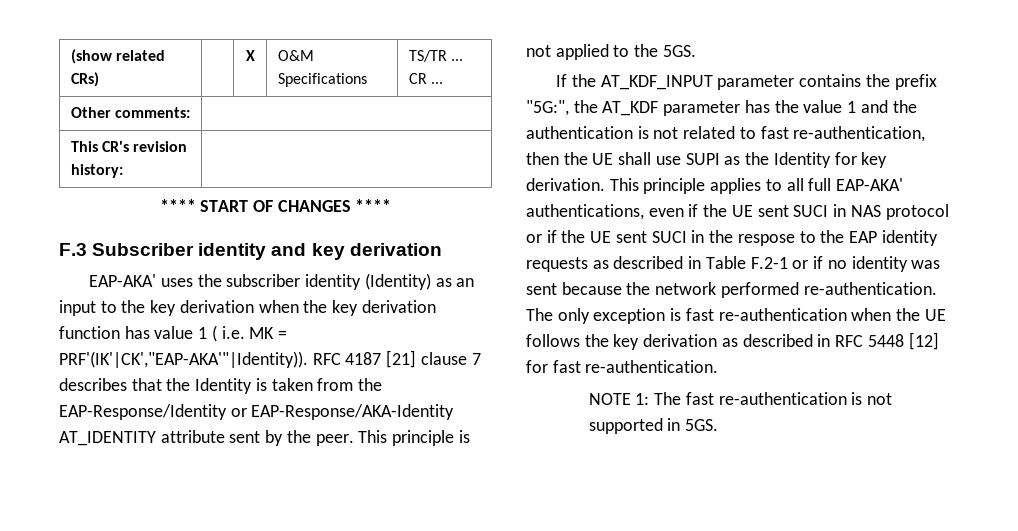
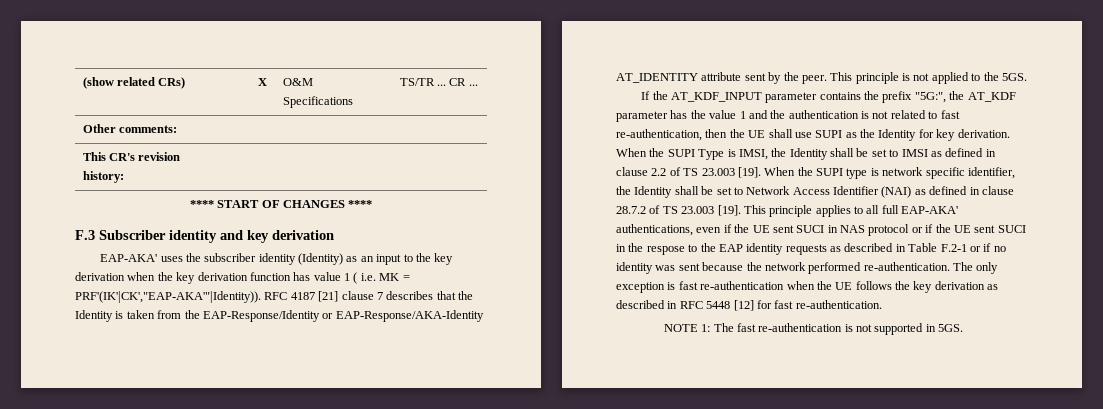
+ When the SUPI Type is IMSI, the Identity shall be set to IMSI as defined in clause 2.2 of TS 23.003 [19]. When the SUPI type is network specific identifier, the Identity shall be set to Network Access Identifier (NAI) as defined in clause 28.7.2 of TS 23.003 [19].

